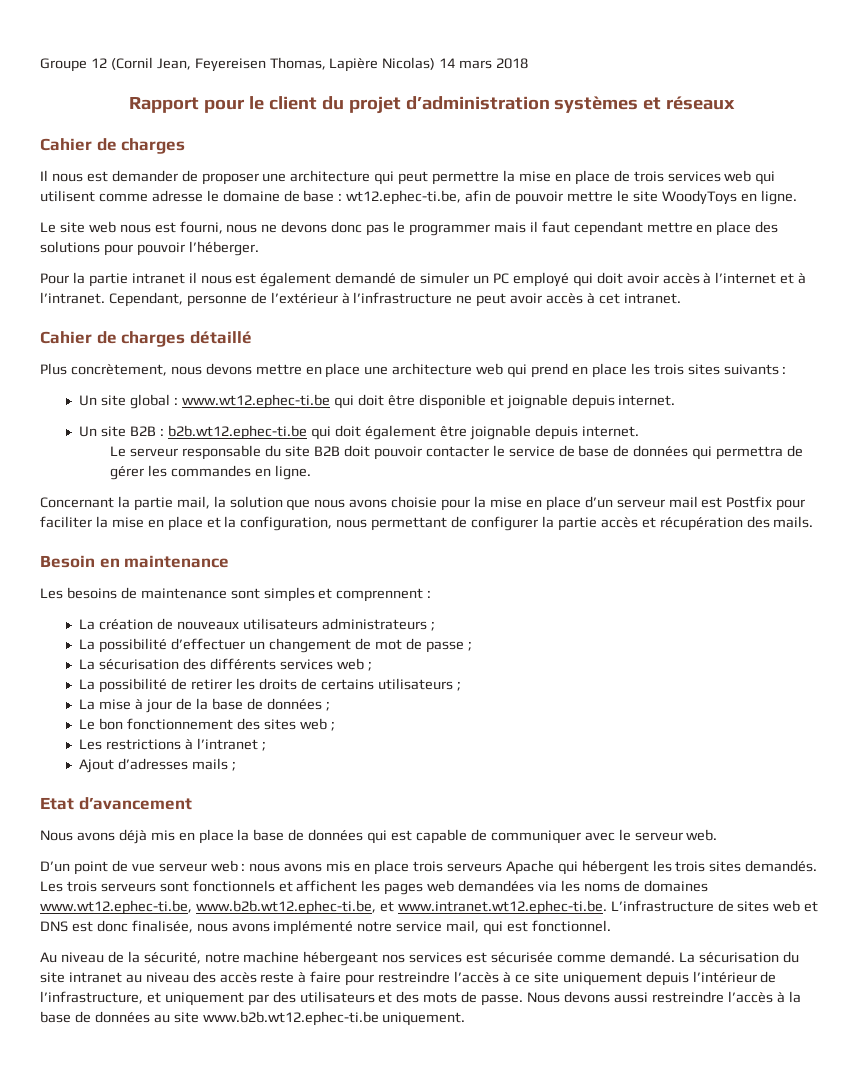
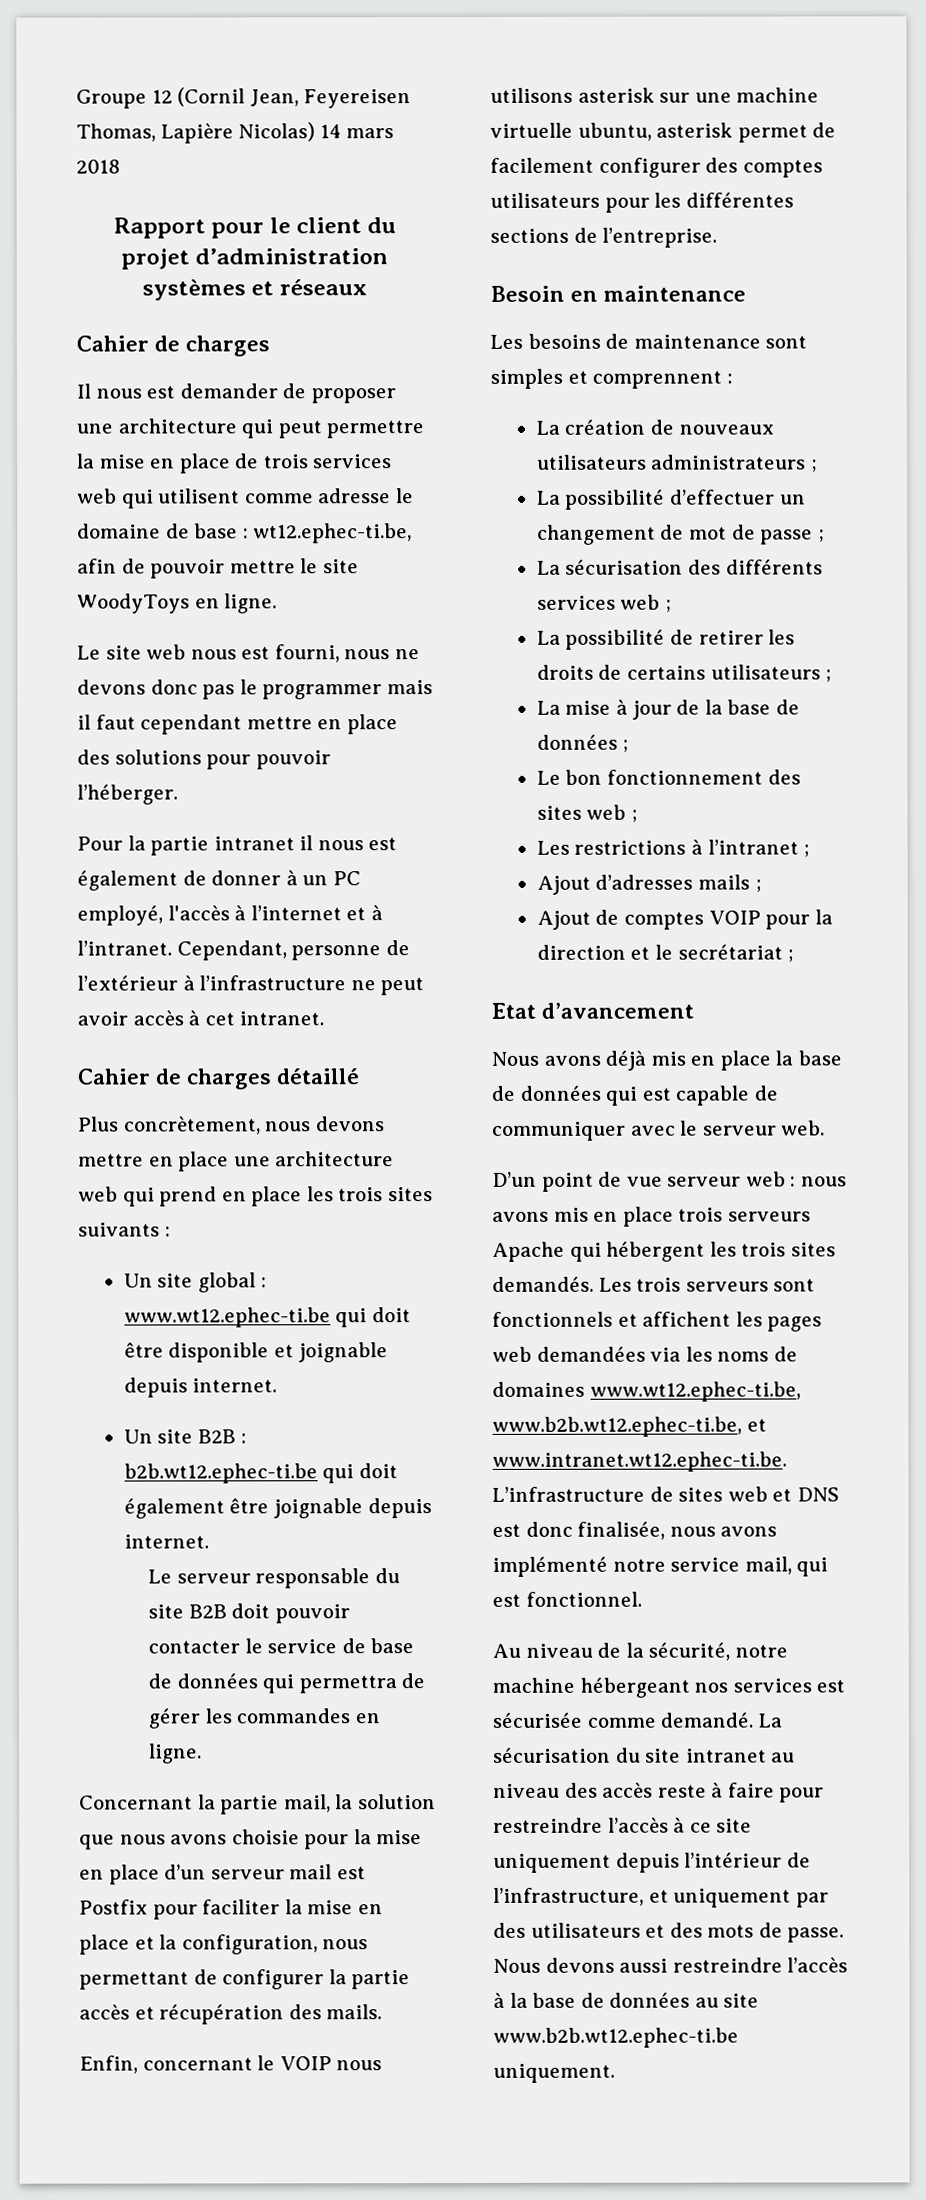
- Pour la partie intranet il nous est également demandé de simuler un PC employé qui doit avoir accès à l’internet et à l’intranet.
+ Pour la partie intranet il nous est également de donner à un PC employé, l'accès à l’internet et à l’intranet.
+ Enfin, concernant le VOIP nous utilisons asterisk sur une machine virtuelle ubuntu, asterisk permet de facilement configurer des comptes utilisateurs pour les différentes sections de l’entreprise.
+ Ajout de comptes VOIP pour la direction et le secrétariat ;

